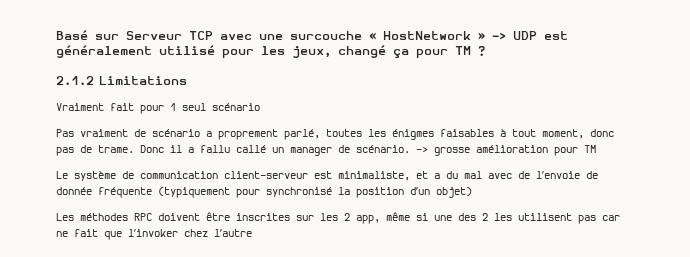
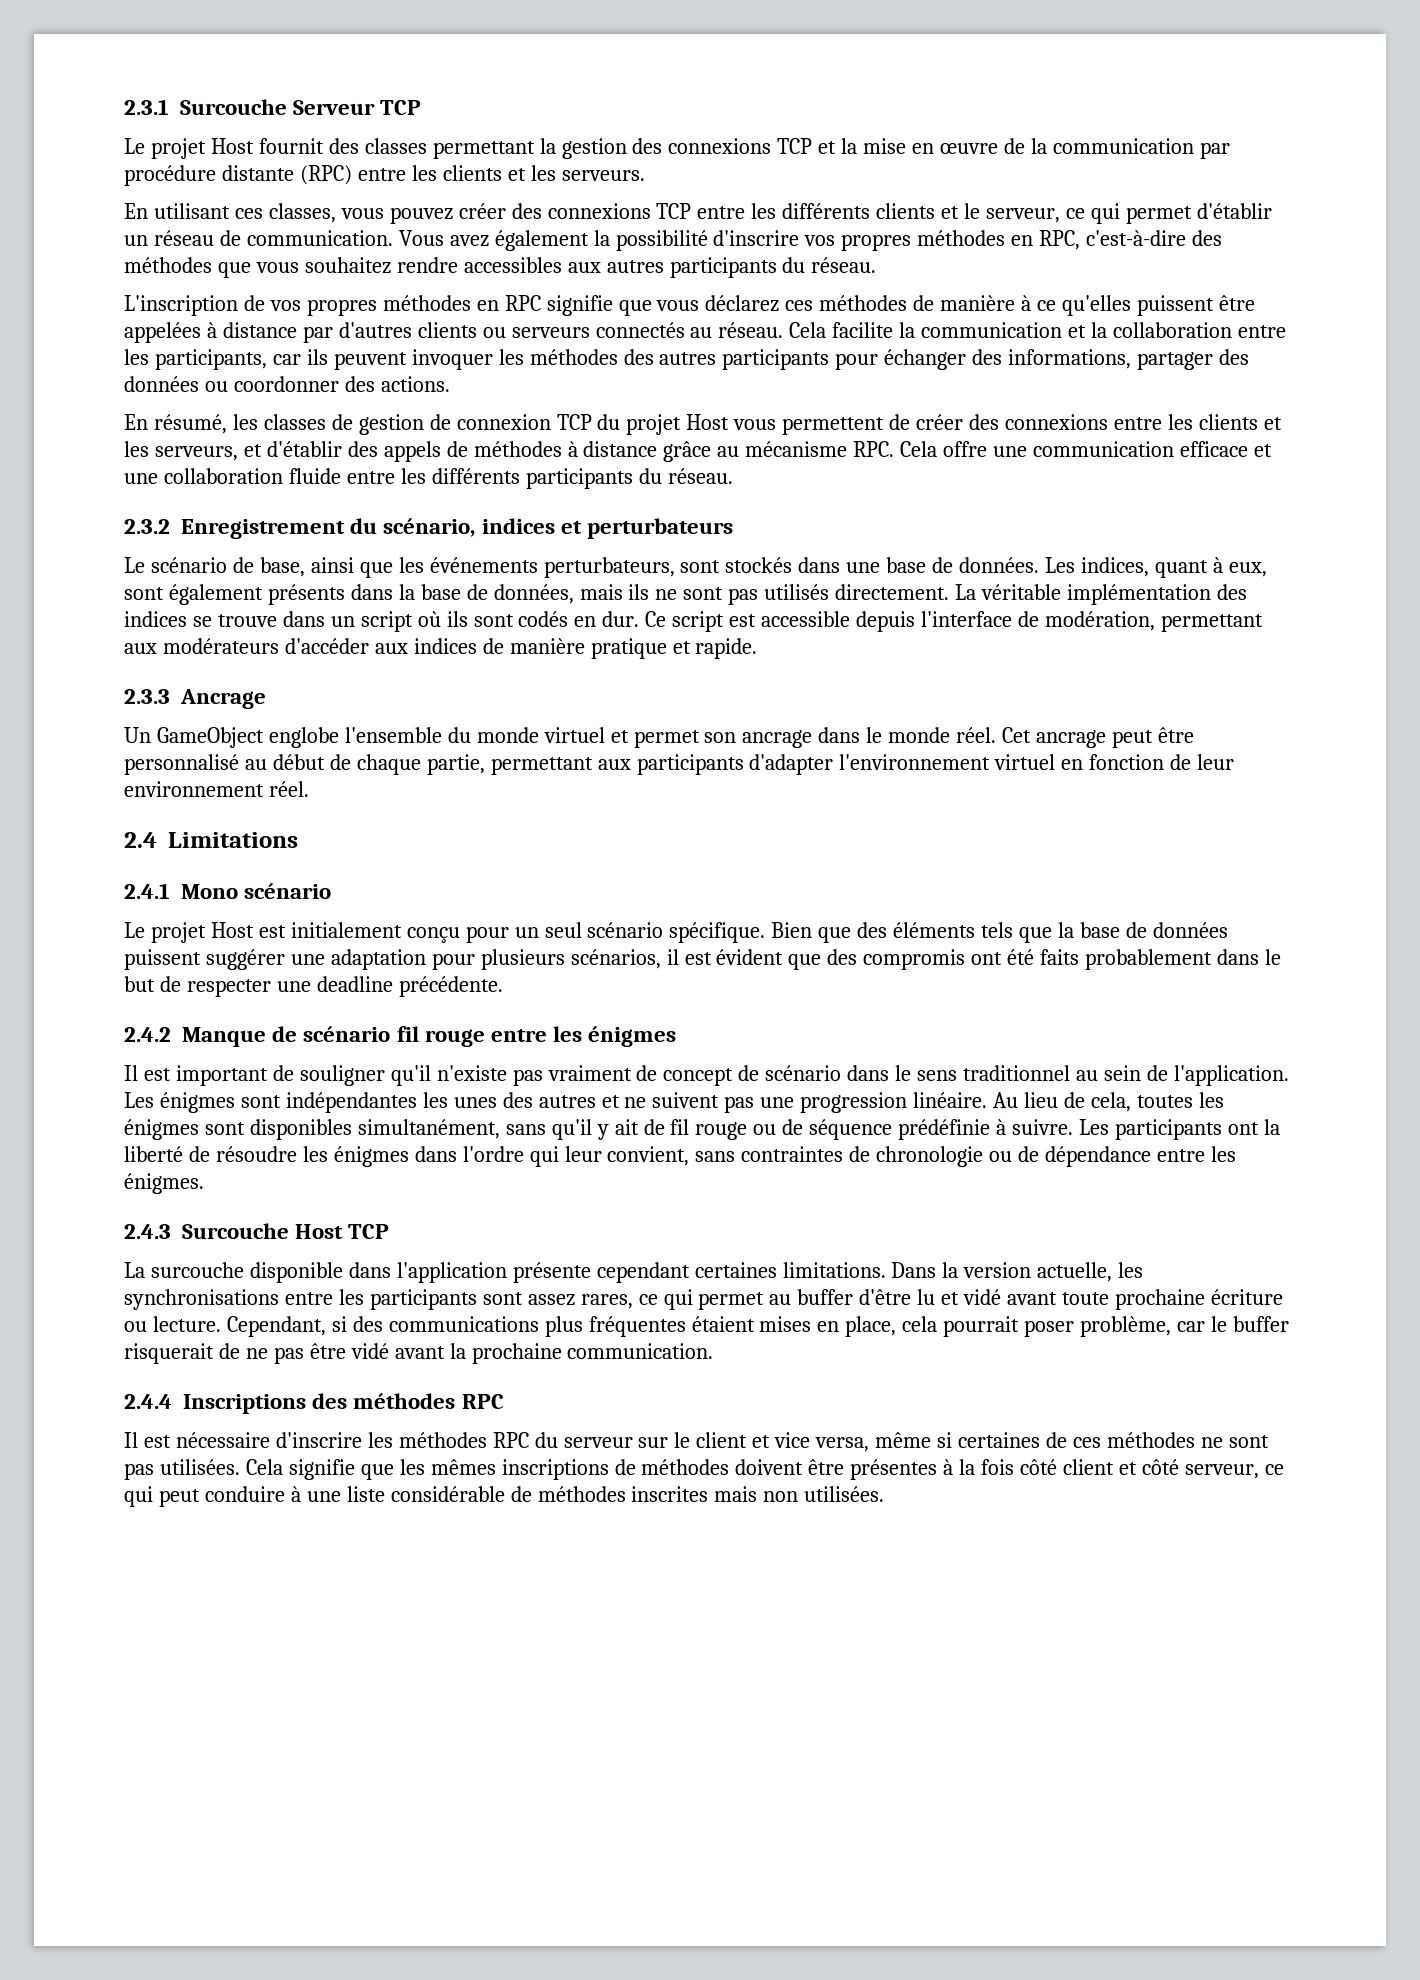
- Basé sur Serveur TCP avec une surcouche « HostNetwork » -> UDP est généralement utilisé pour les jeux, changé ça pour TM ?
- 2.1.2 Limitations
- Vraiment fait pour 1 seul scénario
- Pas vraiment de scénario a proprement parlé, toutes les énigmes faisables à tout moment, donc pas de trame. Donc il a fallu callé un manager de scénario. -> grosse amélioration pour TM
- Le système de communication client-serveur est minimaliste, et a du mal avec de l’envoie de donnée fréquente (typiquement pour synchronisé la position d’un objet)
- Les méthodes RPC doivent être inscrites sur les 2 app, même si une des 2 les utilisent pas car ne fait que l’invoker chez l’autre
+ 2.3.1 Surcouche Serveur TCP
+ Le projet Host fournit des classes permettant la gestion des connexions TCP et la mise en œuvre de la communication par procédure distante (RPC) entre les clients et les serveurs.
+ En utilisant ces classes, vous pouvez créer des connexions TCP entre les différents clients et le serveur, ce qui permet d'établir un réseau de communication. Vous avez également la possibilité d'inscrire vos propres méthodes en RPC, c'est-à-dire des méthodes que vous souhaitez rendre accessibles aux autres participants du réseau.
+ L'inscription de vos propres méthodes en RPC signifie que vous déclarez ces méthodes de manière à ce qu'elles puissent être appelées à distance par d'autres clients ou serveurs connectés au réseau. Cela facilite la communication et la collaboration entre les participants, car ils peuvent invoquer les méthodes des autres participants pour échanger des informations, partager des données ou coordonner des actions.
+ En résumé, les classes de gestion de connexion TCP du projet Host vous permettent de créer des connexions entre les clients et les serveurs, et d'établir des appels de méthodes à distance grâce au mécanisme RPC. Cela offre une communication efficace et une collaboration fluide entre les différents participants du réseau.
+ 2.3.2 Enregistrement du scénario, indices et perturbateurs
+ Le scénario de base, ainsi que les événements perturbateurs, sont stockés dans une base de données. Les indices, quant à eux, sont également présents dans la base de données, mais ils ne sont pas utilisés directement. La véritable implémentation des indices se trouve dans un script où ils sont codés en dur. Ce script est accessible depuis l'interface de modération, permettant aux modérateurs d'accéder aux indices de manière pratique et rapide.
+ 2.3.3 Ancrage
+ Un GameObject englobe l'ensemble du monde virtuel et permet son ancrage dans le monde réel. Cet ancrage peut être personnalisé au début de chaque partie, permettant aux participants d'adapter l'environnement virtuel en fonction de leur environnement réel.
+ 2.4 Limitations
+ 2.4.1 Mono scénario
+ Le projet Host est initialement conçu pour un seul scénario spécifique. Bien que des éléments tels que la base de données puissent suggérer une adaptation pour plusieurs scénarios, il est évident que des compromis ont été faits probablement dans le but de respecter une deadline précédente.
+ 2.4.2 Manque de scénario fil rouge entre les énigmes
+ Il est important de souligner qu'il n'existe pas vraiment de concept de scénario dans le sens traditionnel au sein de l'application. Les énigmes sont indépendantes les unes des autres et ne suivent pas une progression linéaire. Au lieu de cela, toutes les énigmes sont disponibles simultanément, sans qu'il y ait de fil rouge ou de séquence prédéfinie à suivre. Les participants ont la liberté de résoudre les énigmes dans l'ordre qui leur convient, sans contraintes de chronologie ou de dépendance entre les énigmes.
+ 2.4.3 Surcouche Host TCP
+ La surcouche disponible dans l'application présente cependant certaines limitations. Dans la version actuelle, les synchronisations entre les participants sont assez rares, ce qui permet au buffer d'être lu et vidé avant toute prochaine écriture ou lecture. Cependant, si des communications plus fréquentes étaient mises en place, cela pourrait poser problème, car le buffer risquerait de ne pas être vidé avant la prochaine communication.
+ 2.4.4 Inscriptions des méthodes RPC
+ Il est nécessaire d'inscrire les méthodes RPC du serveur sur le client et vice versa, même si certaines de ces méthodes ne sont pas utilisées. Cela signifie que les mêmes inscriptions de méthodes doivent être présentes à la fois côté client et côté serveur, ce qui peut conduire à une liste considérable de méthodes inscrites mais non utilisées.

